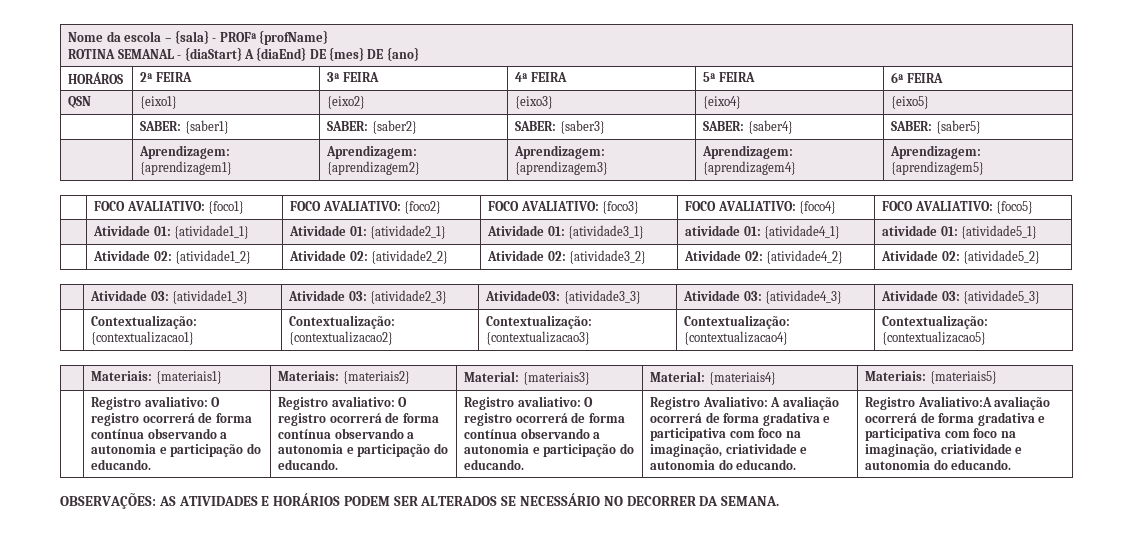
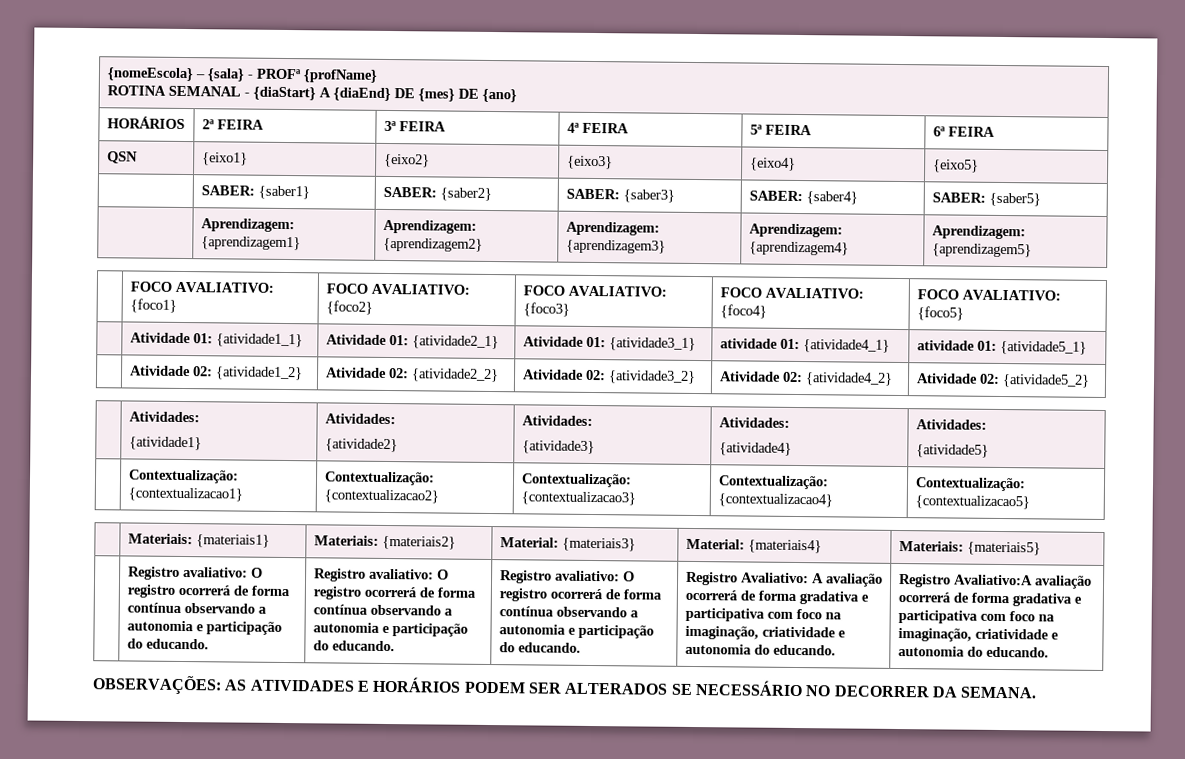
- Nome da escola – {sala} - PROFª {profName}
+ {nomeEscola} – {sala} - PROFª {profName}
- HORÁROS | 2ª FEIRA | 3ª FEIRA | 4ª FEIRA | 5ª FEIRA | 6ª FEIRA
+ HORÁRIOS | 2ª FEIRA | 3ª FEIRA | 4ª FEIRA | 5ª FEIRA | 6ª FEIRA
  | Atividade 02: {atividade1_2} | Atividade 02: {atividade2_2} | Atividade 02: {atividade3_2} | Atividade 02: {atividade4_2} | Atividade 02: {atividade5_2}
- | Atividade 03: {atividade1_3} | Atividade 03: {atividade2_3} | Atividade03: {atividade3_3} | Atividade 03: {atividade4_3} | Atividade 03: {atividade5_3}
+ | Atividades:
+ {atividade1} | Atividades:
+ {atividade2} | Atividades:
+ {atividade3} | Atividades:
+ {atividade4} | Atividades:
+ {atividade5}

